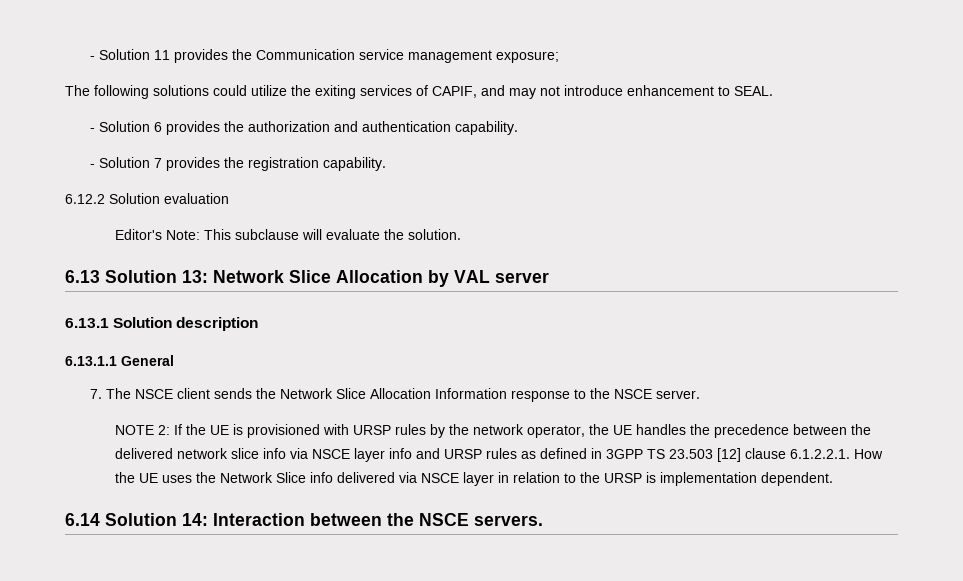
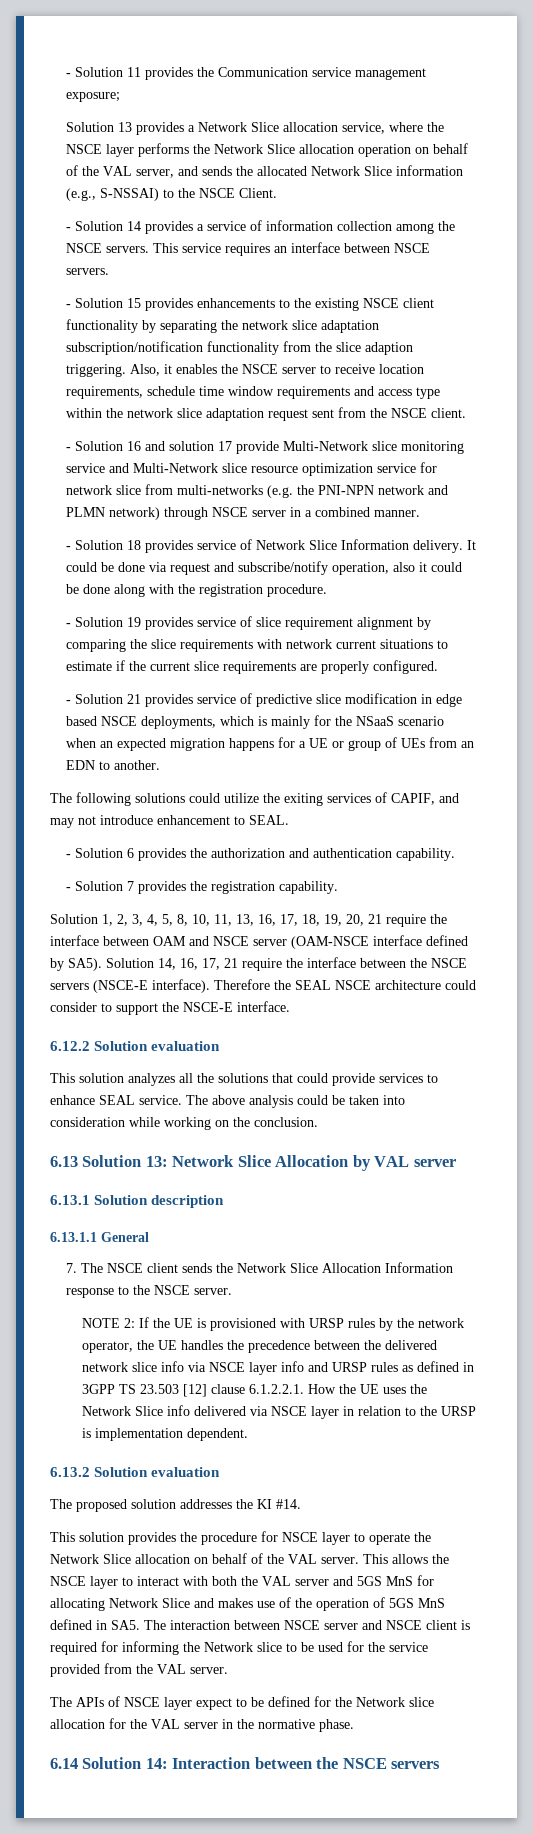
+ Solution 13 provides a Network Slice allocation service, where the NSCE layer performs the Network Slice allocation operation on behalf of the VAL server, and sends the allocated Network Slice information (e.g., S-NSSAI) to the NSCE Client.
+ - Solution 14 provides a service of information collection among the NSCE servers. This service requires an interface between NSCE servers.
+ - Solution 15 provides enhancements to the existing NSCE client functionality by separating the network slice adaptation subscription/notification functionality from the slice adaption triggering. Also, it enables the NSCE server to receive location requirements, schedule time window requirements and access type within the network slice adaptation request sent from the NSCE client.
+ - Solution 16 and solution 17 provide Multi-Network slice monitoring service and Multi-Network slice resource optimization service for network slice from multi-networks (e.g. the PNI-NPN network and PLMN network) through NSCE server in a combined manner.
+ - Solution 18 provides service of Network Slice Information delivery. It could be done via request and subscribe/notify operation, also it could be done along with the registration procedure.
+ - Solution 19 provides service of slice requirement alignment by comparing the slice requirements with network current situations to estimate if the current slice requirements are properly configured.
+ - Solution 21 provides service of predictive slice modification in edge based NSCE deployments, which is mainly for the NSaaS scenario when an expected migration happens for a UE or group of UEs from an EDN to another.
+ Solution 1, 2, 3, 4, 5, 8, 10, 11, 13, 16, 17, 18, 19, 20, 21 require the interface between OAM and NSCE server (OAM-NSCE interface defined by SA5). Solution 14, 16, 17, 21 require the interface between the NSCE servers (NSCE-E interface). Therefore the SEAL NSCE architecture could consider to support the NSCE-E interface.
  6.12.2 Solution evaluation
- Editor's Note: This subclause will evaluate the solution.
+ This solution analyzes all the solutions that could provide services to enhance SEAL service. The above analysis could be taken into consideration while working on the conclusion.
+ 6.13.2 Solution evaluation
+ The proposed solution addresses the KI #14.
+ This solution provides the procedure for NSCE layer to operate the Network Slice allocation on behalf of the VAL server. This allows the NSCE layer to interact with both the VAL server and 5GS MnS for allocating Network Slice and makes use of the operation of 5GS MnS defined in SA5. The interaction between NSCE server and NSCE client is required for informing the Network slice to be used for the service provided from the VAL server.
+ The APIs of NSCE layer expect to be defined for the Network slice allocation for the VAL server in the normative phase.
- 6.14 Solution 14: Interaction between the NSCE servers.
+ 6.14 Solution 14: Interaction between the NSCE servers

